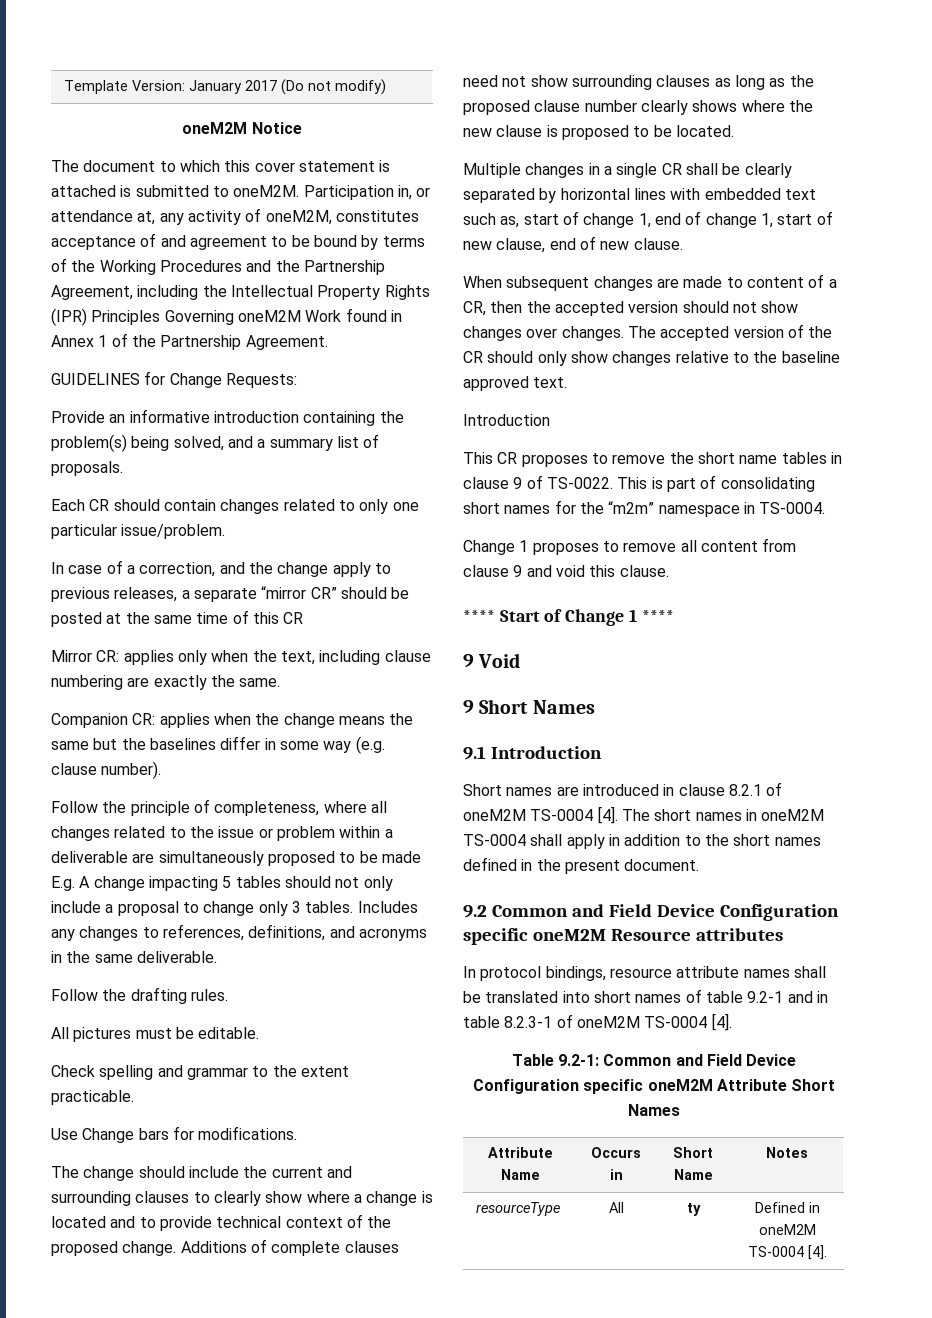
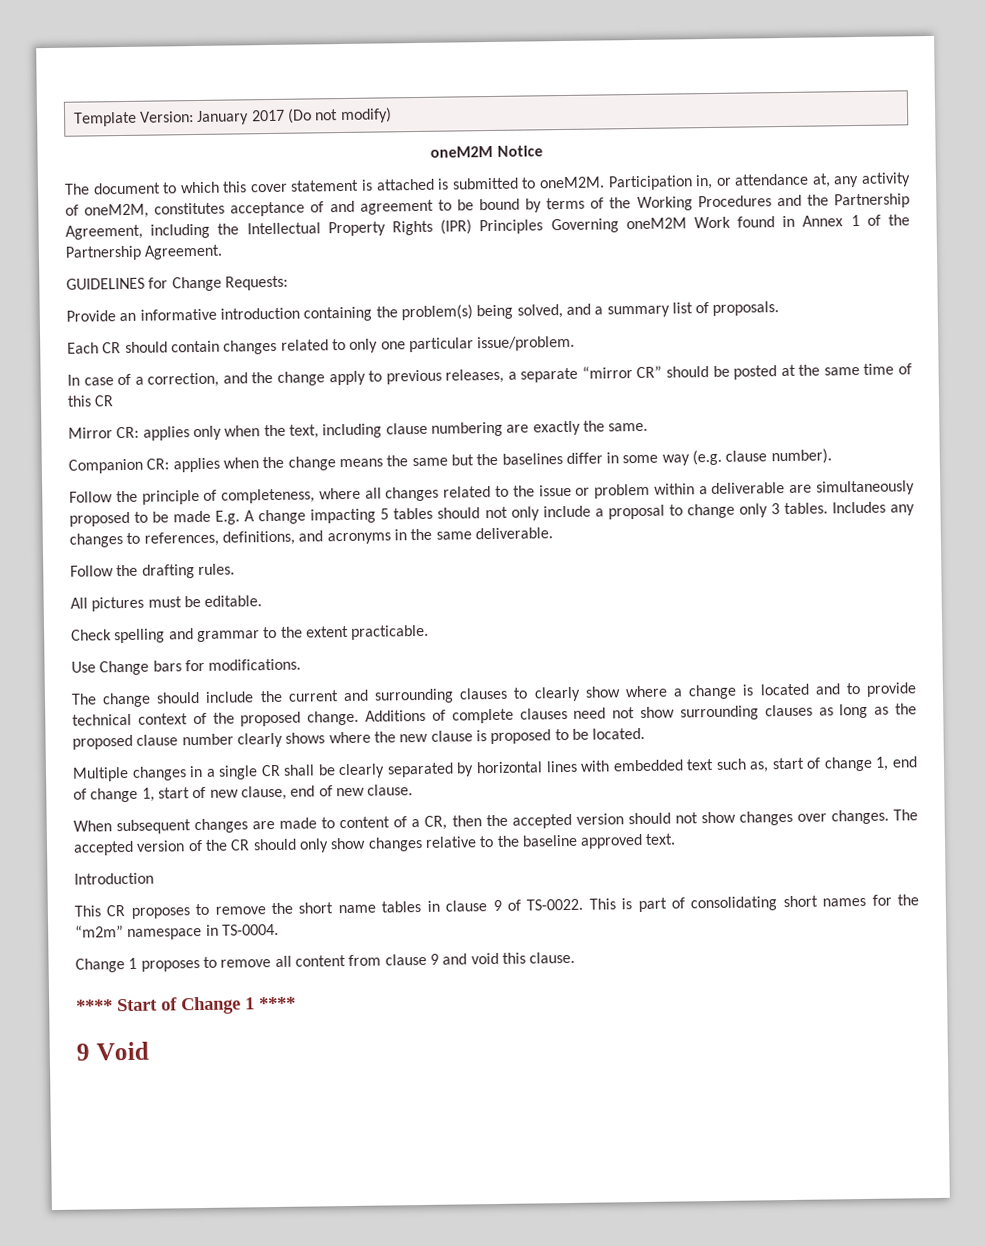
- 9 Short Names
- 9.1 Introduction
- Short names are introduced in clause 8.2.1 of oneM2M TS-0004 [4]. The short names in oneM2M TS-0004 shall apply in addition to the short names defined in the present document.
- 9.2 Common and Field Device Configuration specific oneM2M Resource attributes
- In protocol bindings, resource attribute names shall be translated into short names of table 9.2-1 and in table 8.2.3-1 of oneM2M TS-0004 [4].
- Table 9.2-1: Common and Field Device Configuration specific oneM2M Attribute Short Names
- Attribute Name | Occurs in | Short Name | Notes
- resourceType | All | ty | Defined in oneM2M TS-0004 [4].

